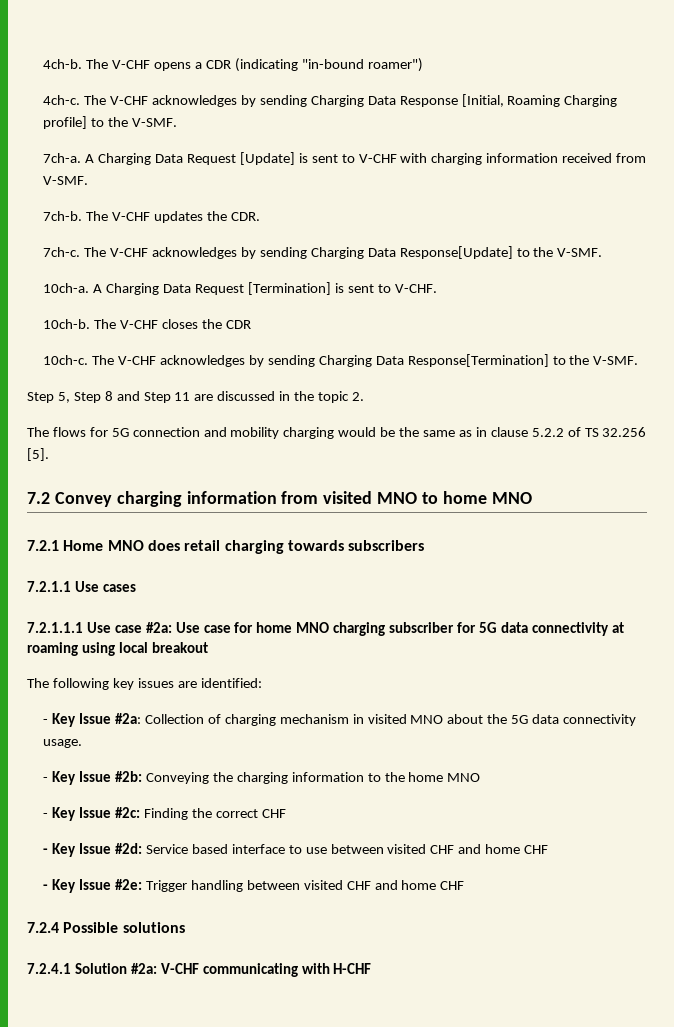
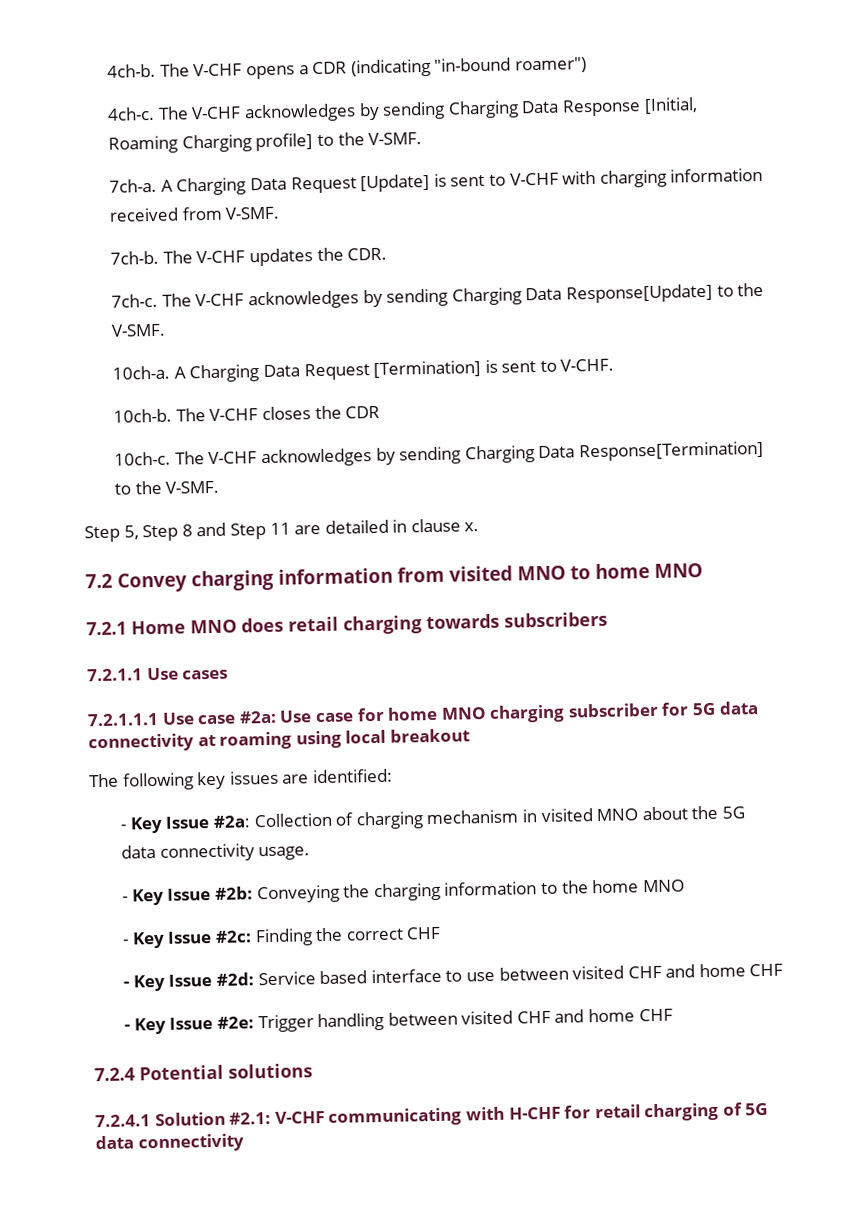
- Step 5, Step 8 and Step 11 are discussed in the topic 2.
- The flows for 5G connection and mobility charging would be the same as in clause 5.2.2 of TS 32.256 [5].
+ Step 5, Step 8 and Step 11 are detailed in clause x.
- 7.2.4 Possible solutions
+ 7.2.4 Potential solutions
- 7.2.4.1 Solution #2a: V-CHF communicating with H-CHF
+ 7.2.4.1 Solution #2.1: V-CHF communicating with H-CHF for retail charging of 5G data connectivity

